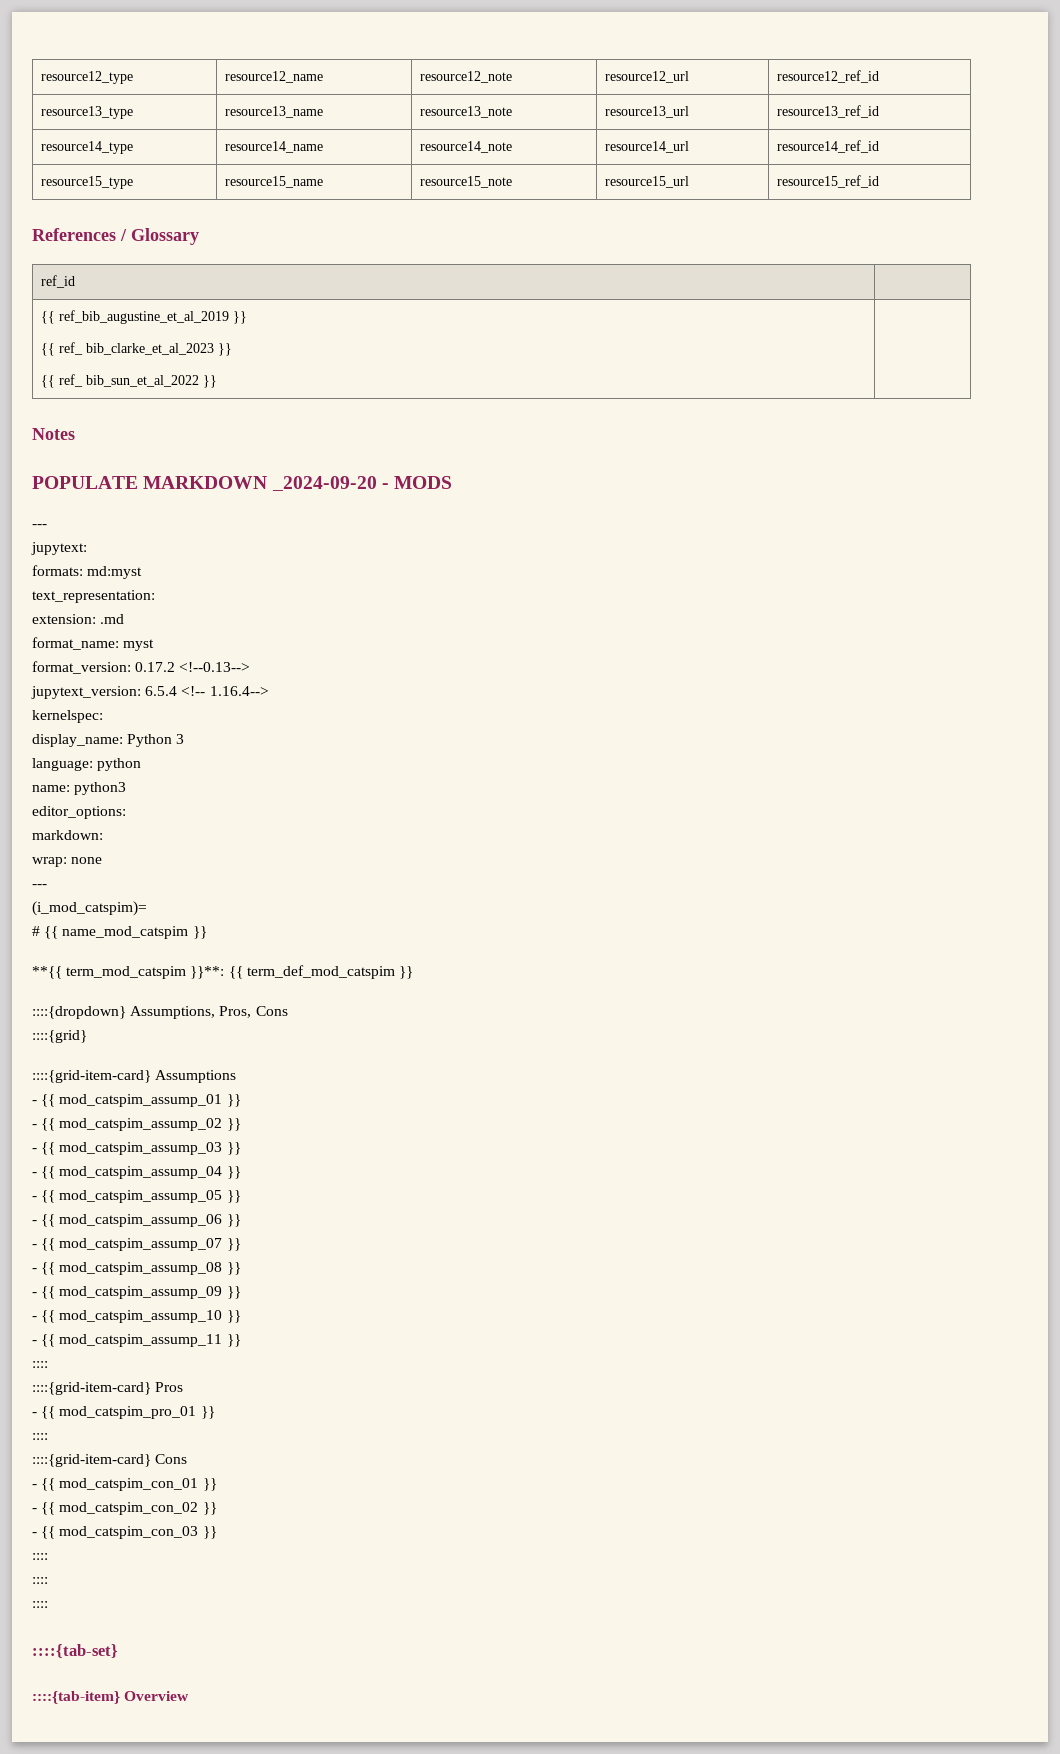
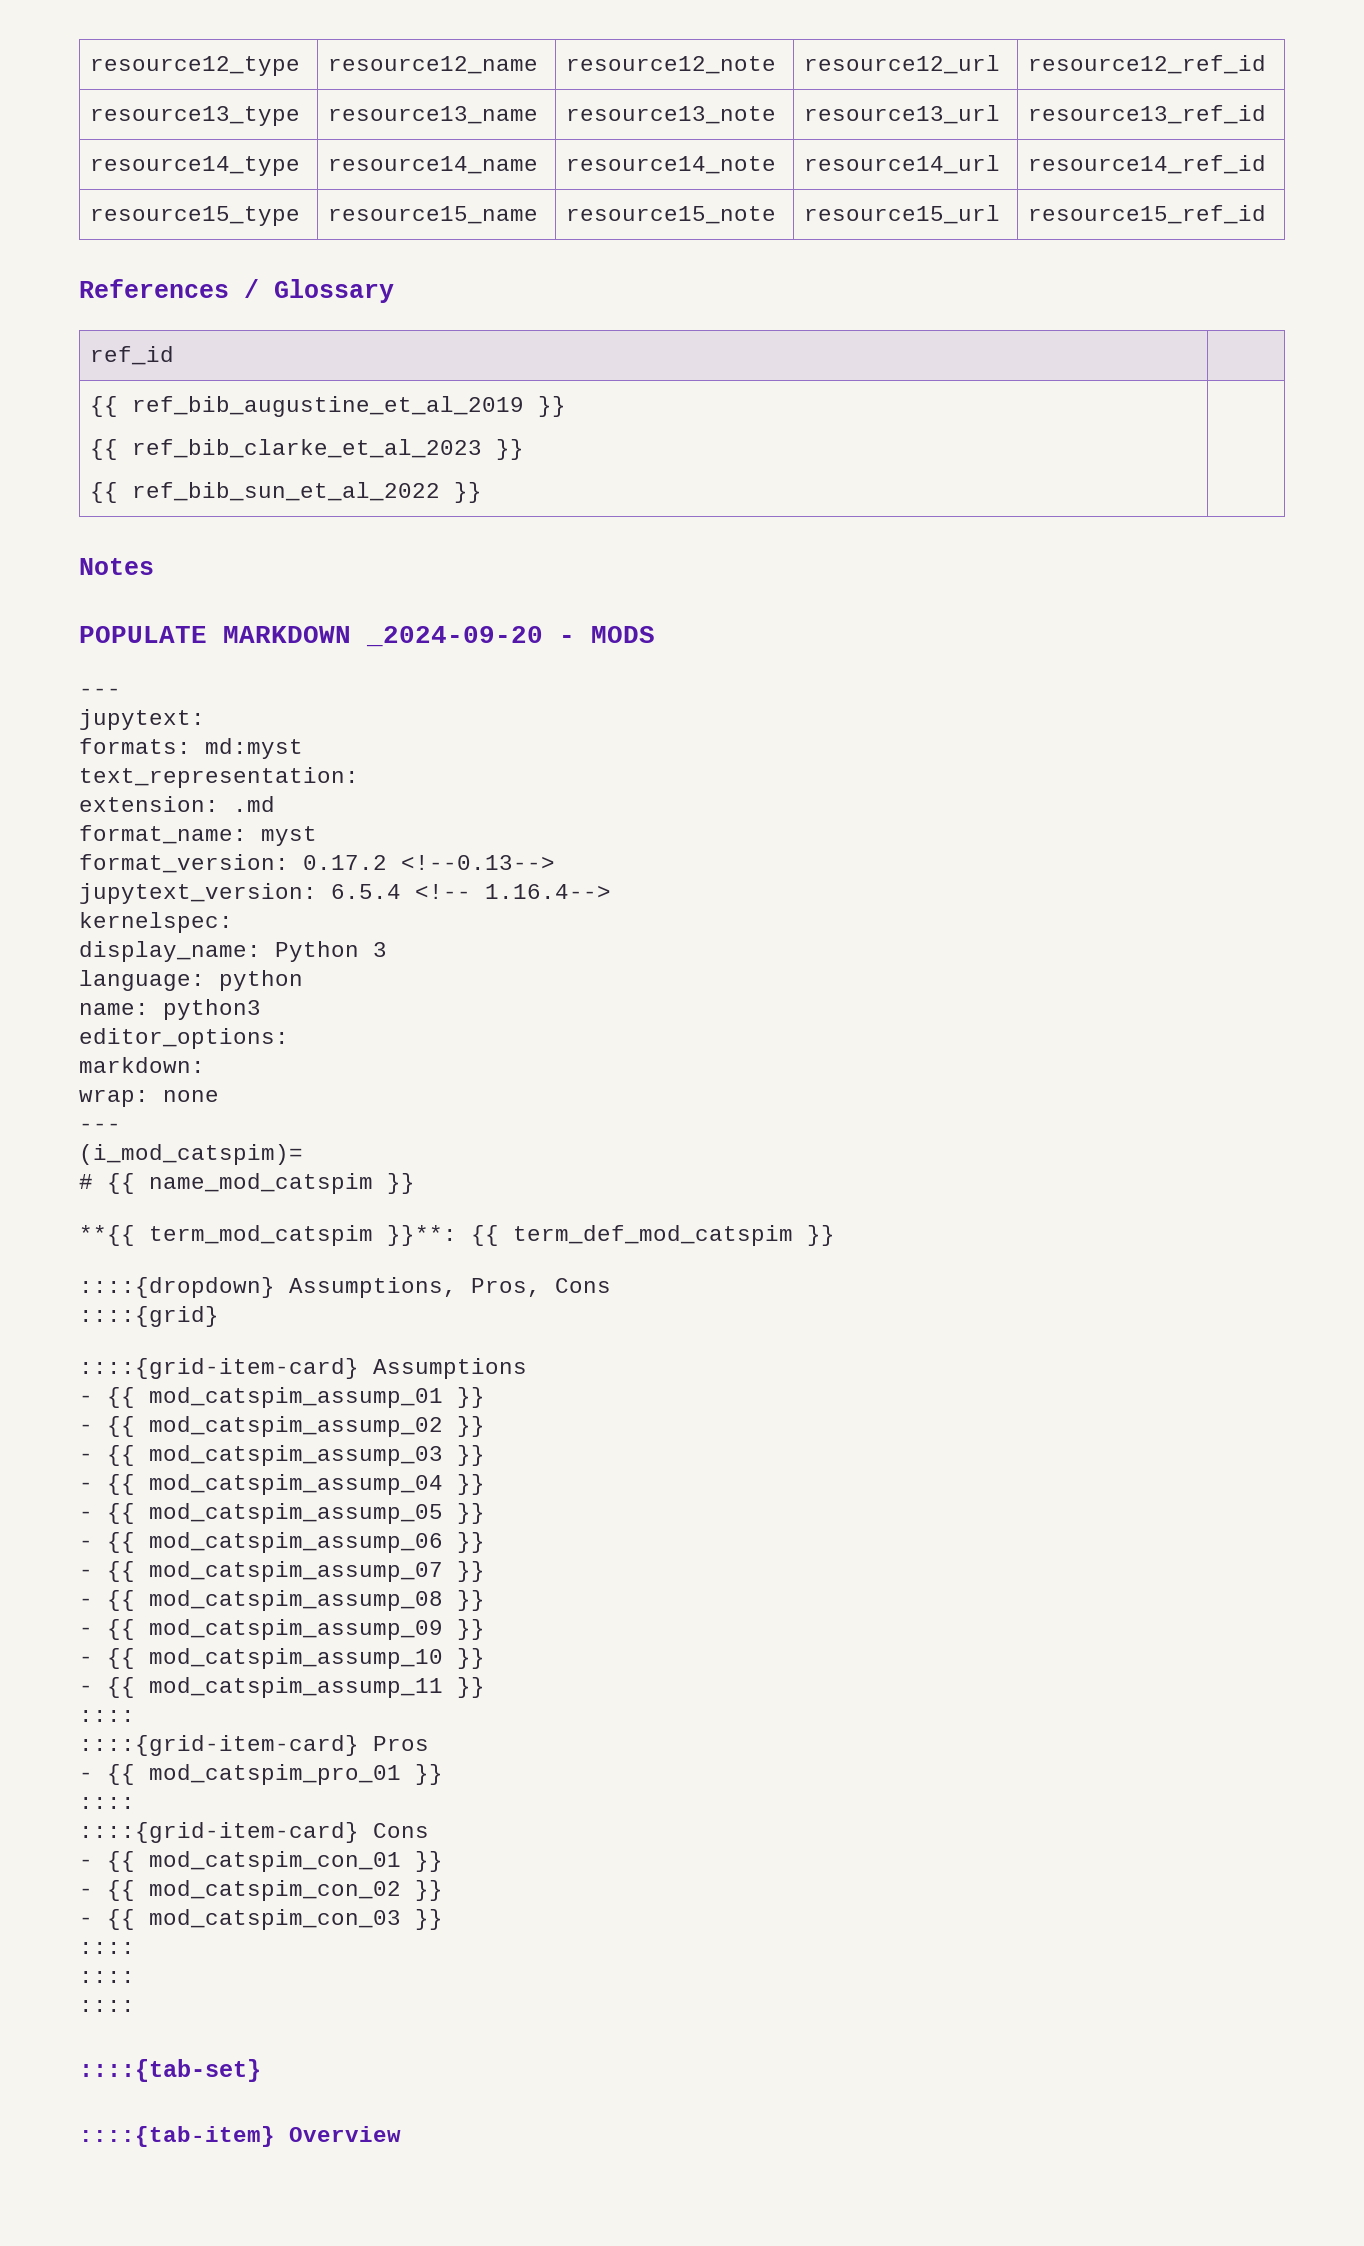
  {{ ref_bib_augustine_et_al_2019 }}
- {{ ref_ bib_clarke_et_al_2023 }}
- {{ ref_ bib_sun_et_al_2022 }} |
+ {{ ref_bib_clarke_et_al_2023 }}
+ {{ ref_bib_sun_et_al_2022 }} |

